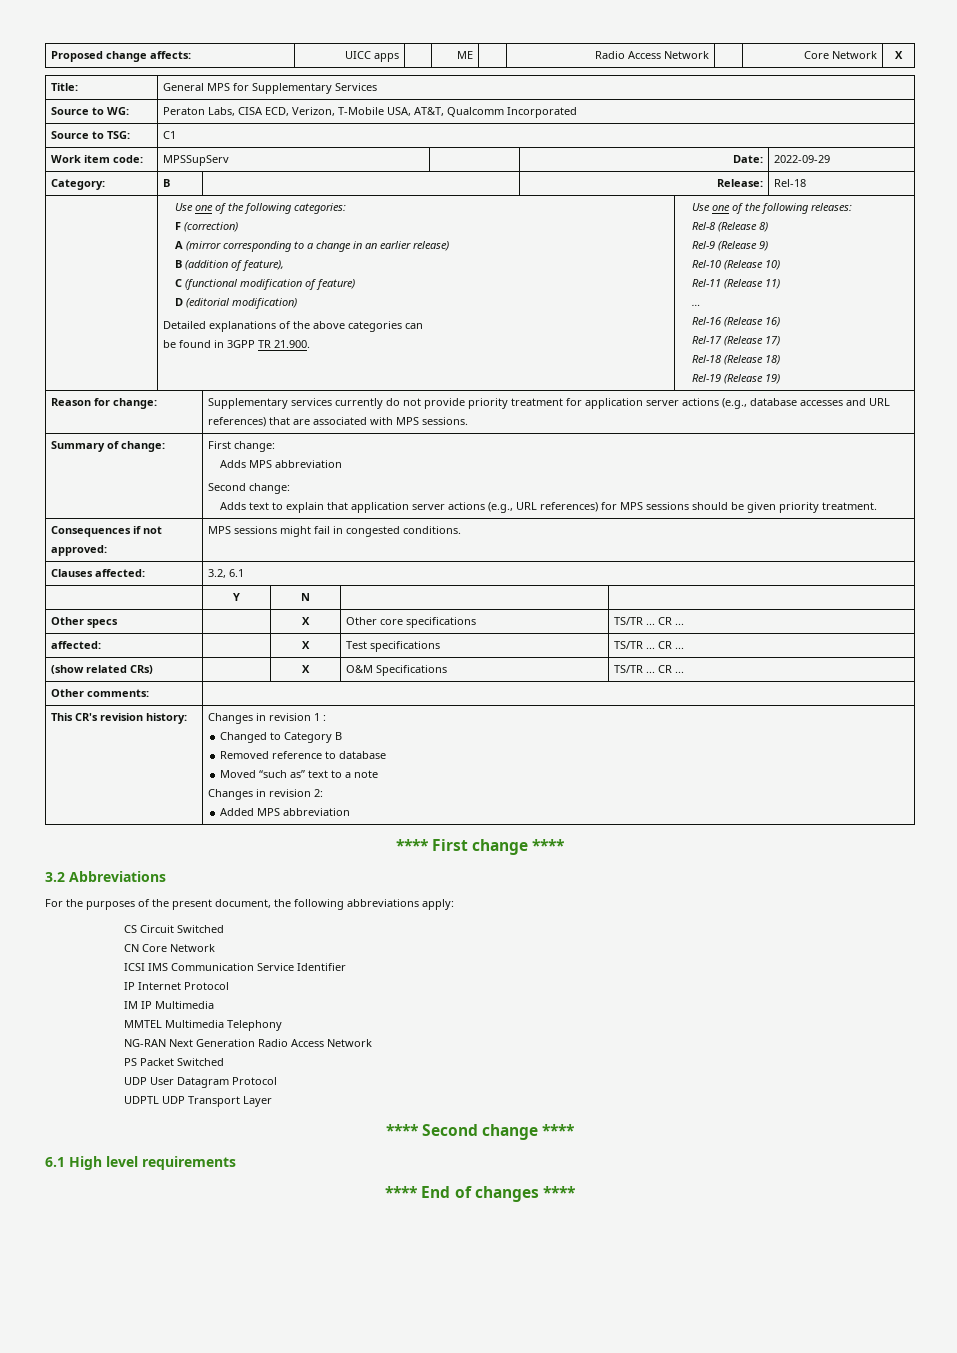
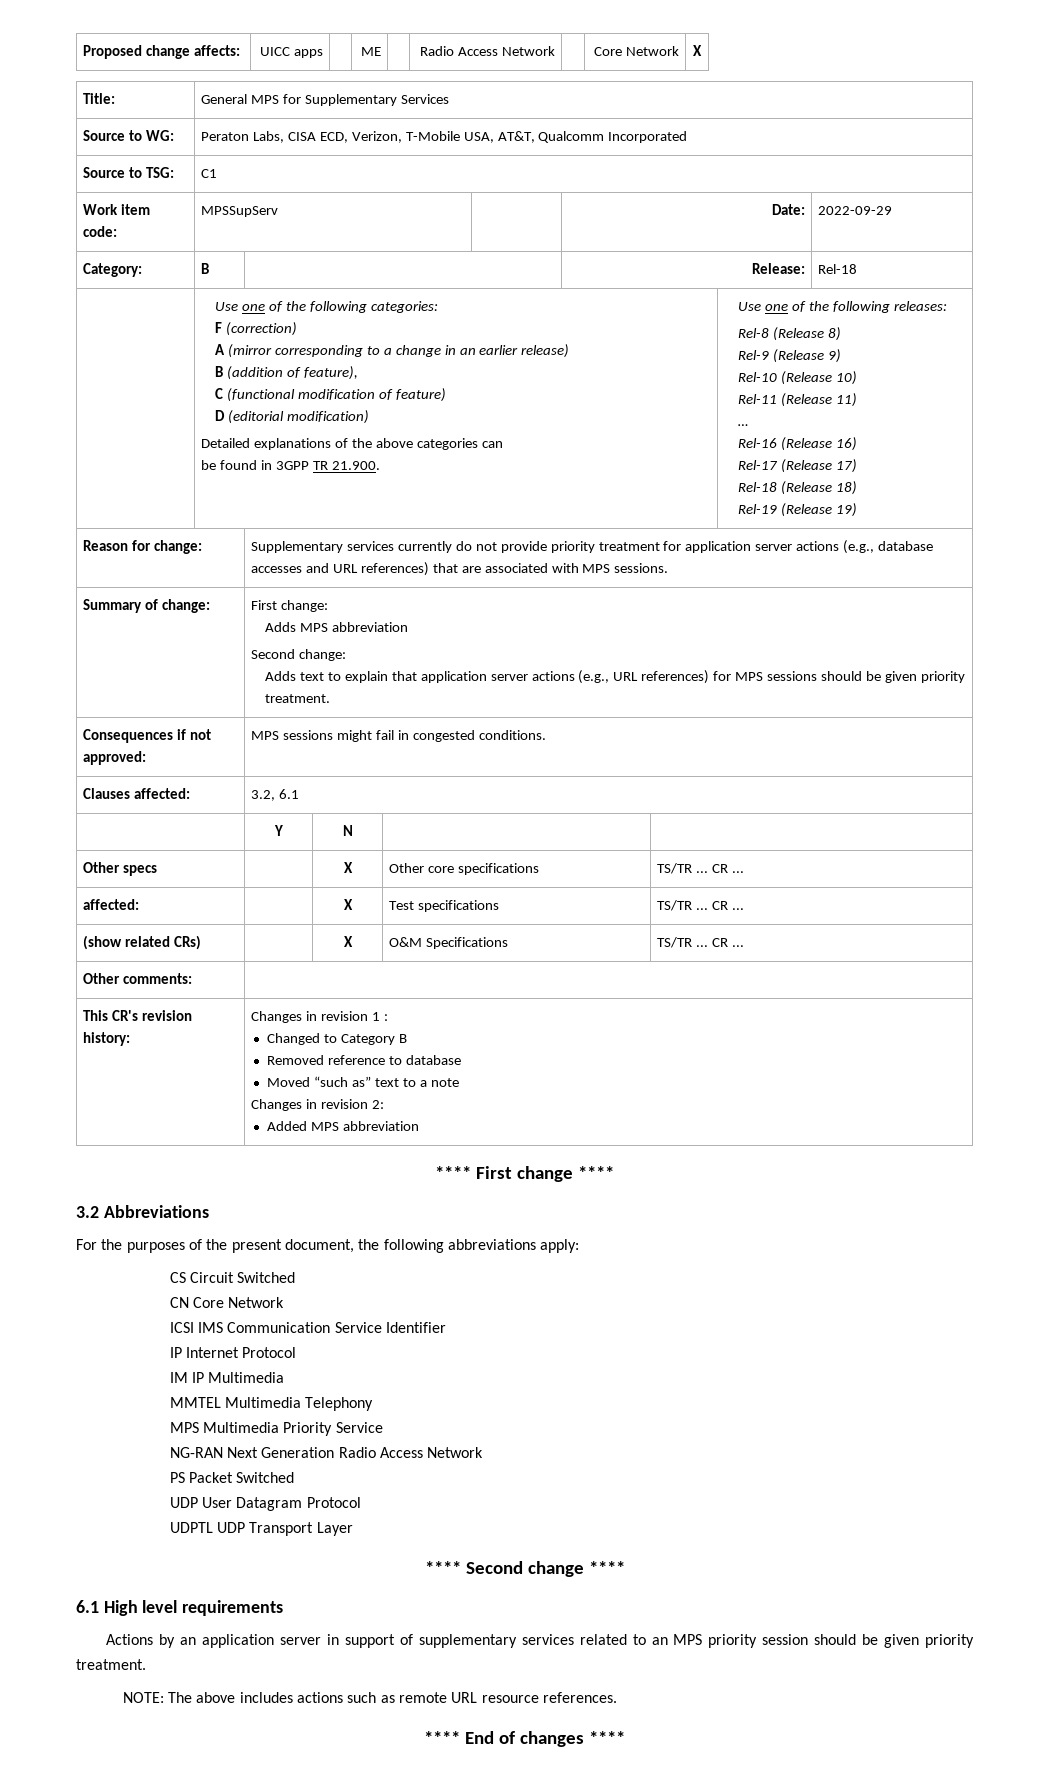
+ MPS Multimedia Priority Service
+ Actions by an application server in support of supplementary services related to an MPS priority session should be given priority treatment.
+ NOTE: The above includes actions such as remote URL resource references.

